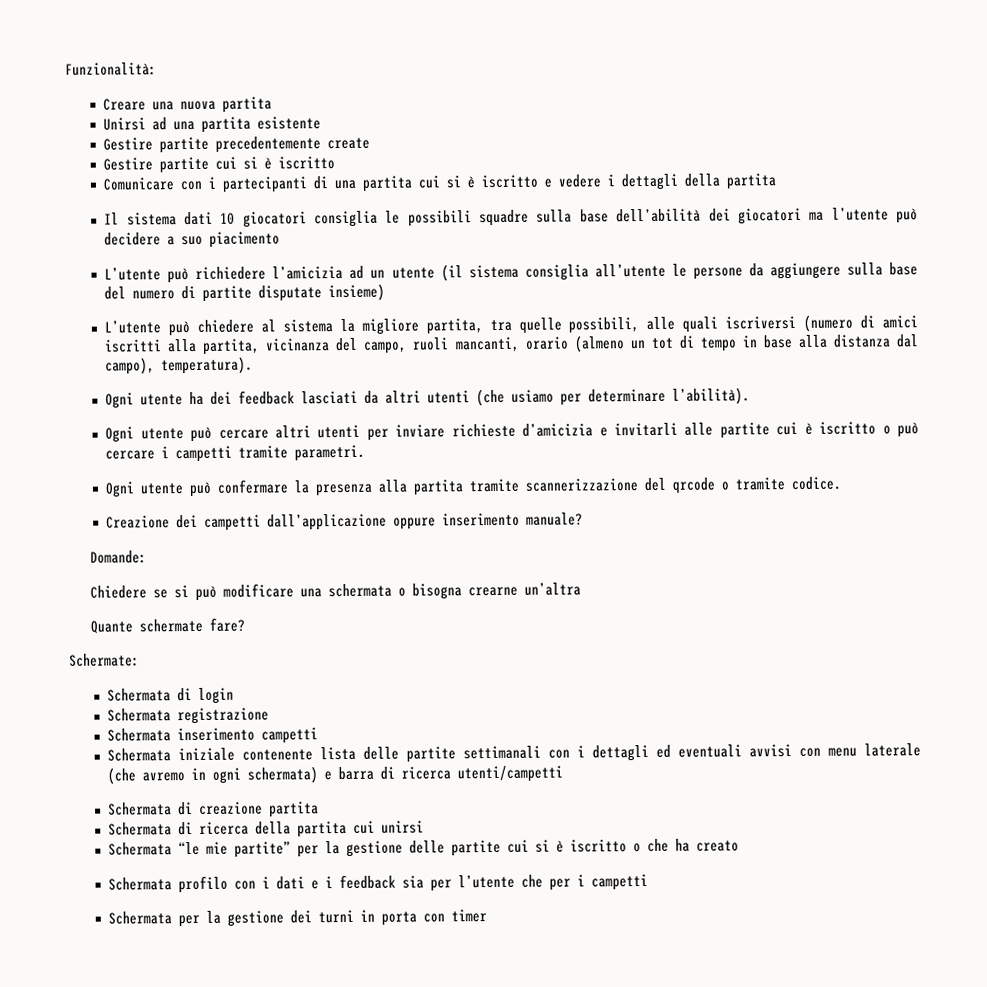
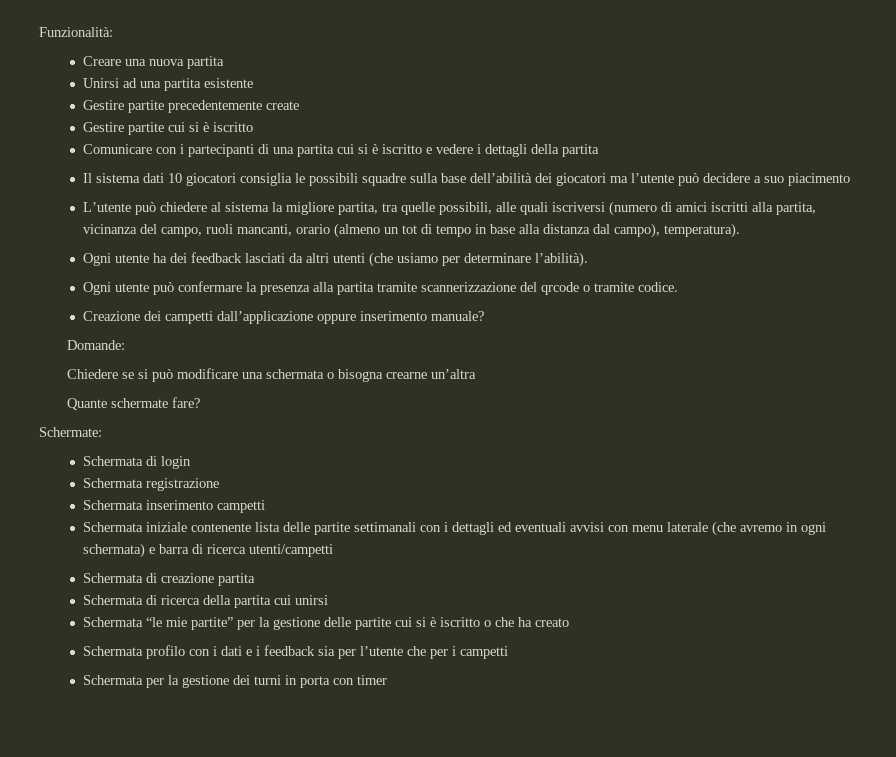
- L’utente può richiedere l’amicizia ad un utente (il sistema consiglia all’utente le persone da aggiungere sulla base del numero di partite disputate insieme)
- Ogni utente può cercare altri utenti per inviare richieste d’amicizia e invitarli alle partite cui è iscritto o può cercare i campetti tramite parametri.

